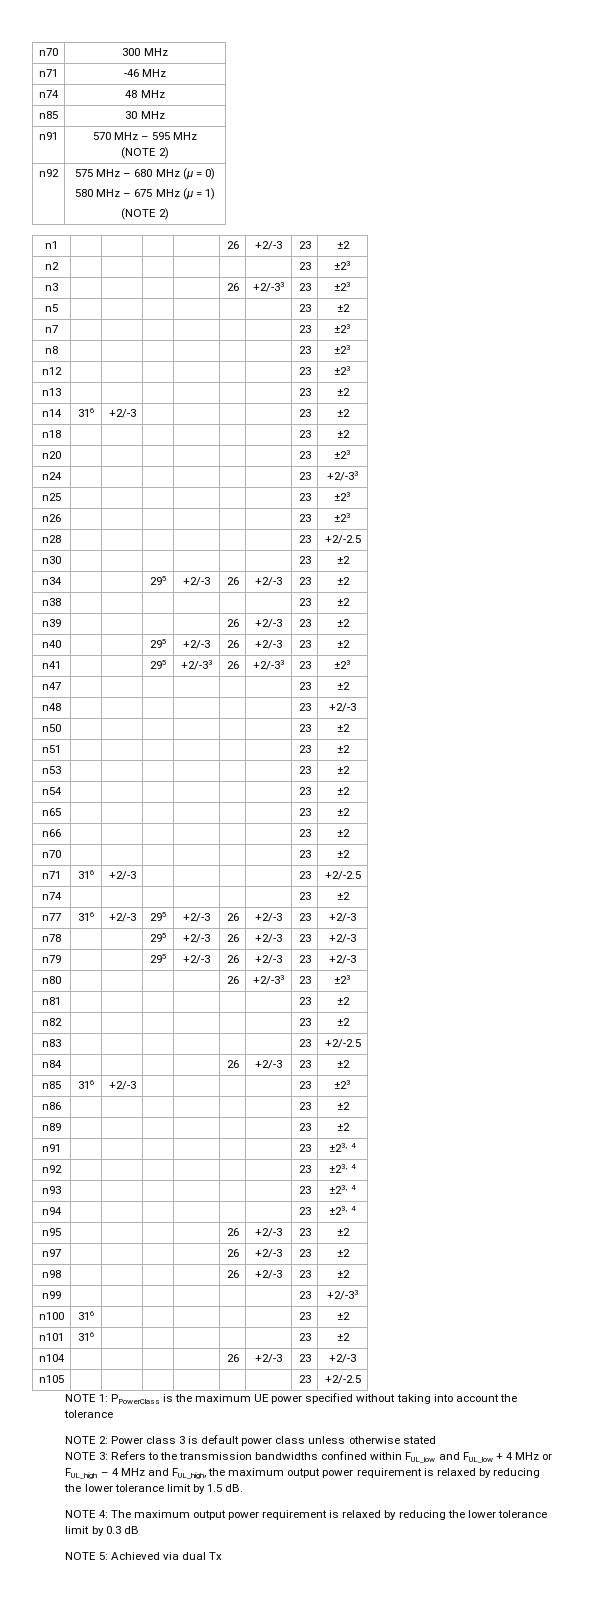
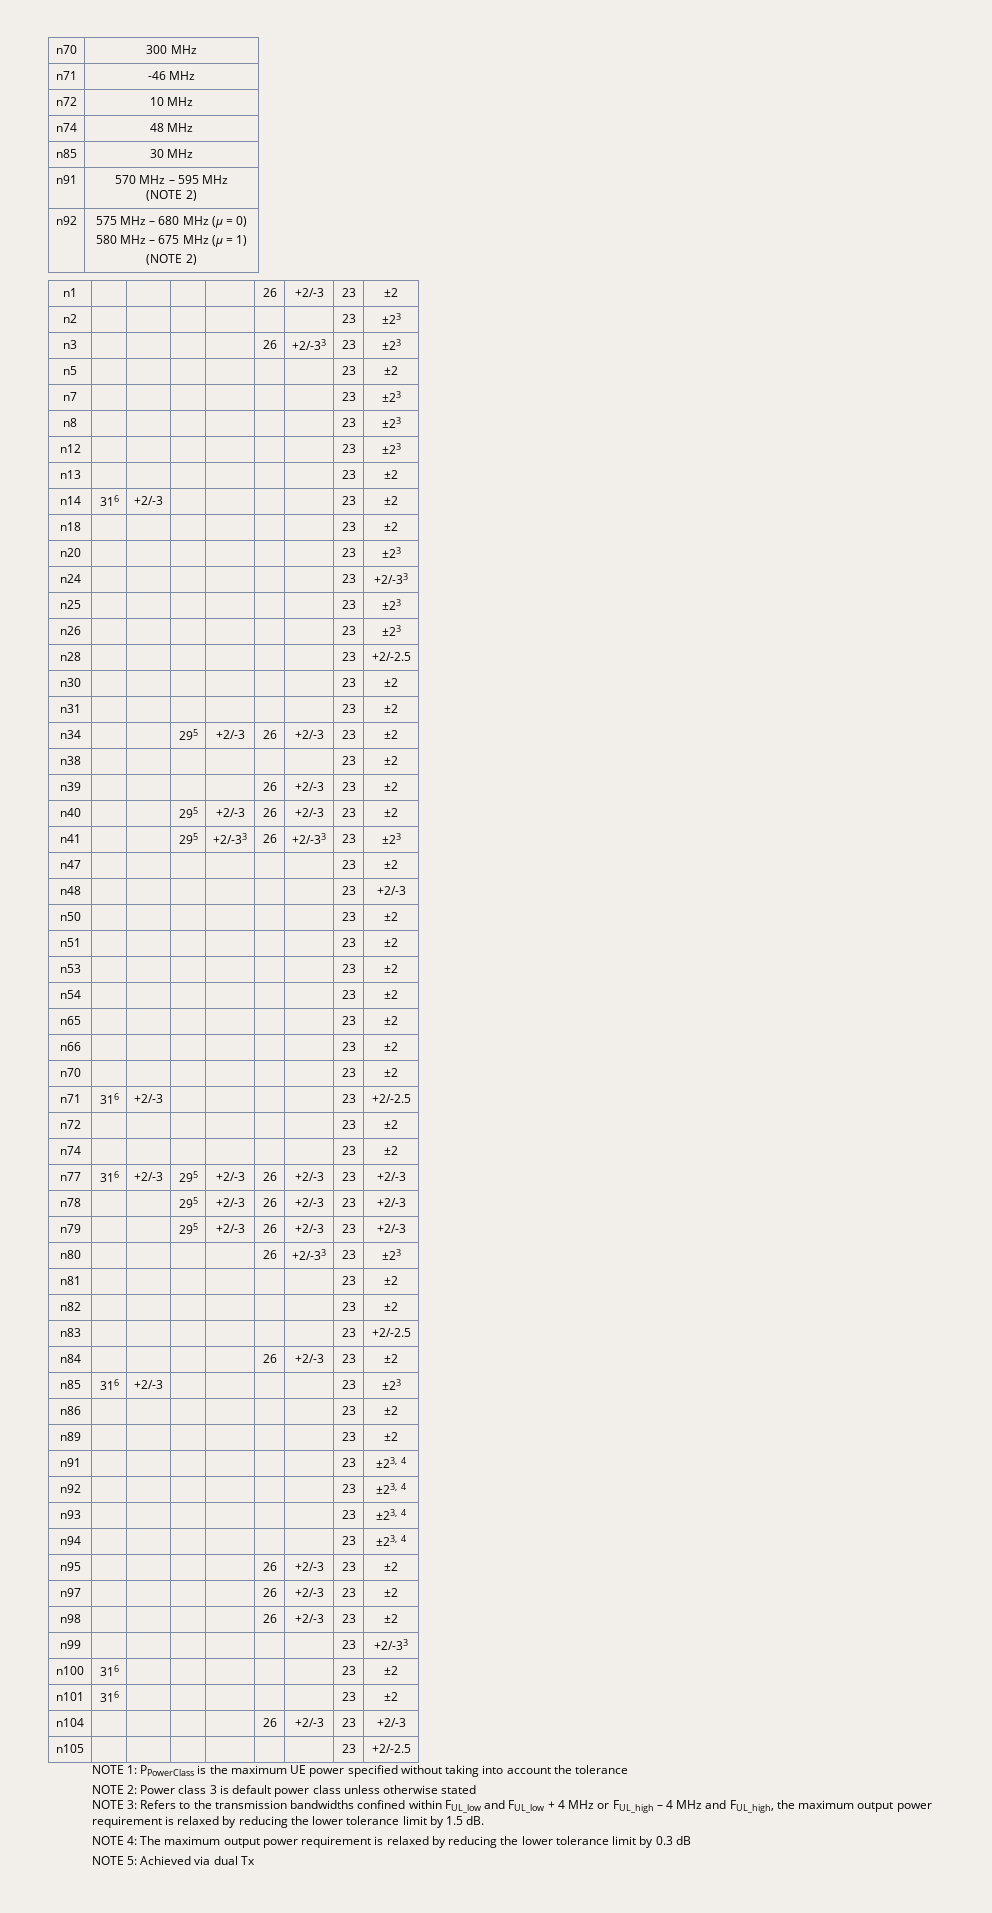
+ n72 | 10 MHz
+ n31 | | | | | | | 23 | ±2
+ n72 | | | | | | | 23 | ±2

